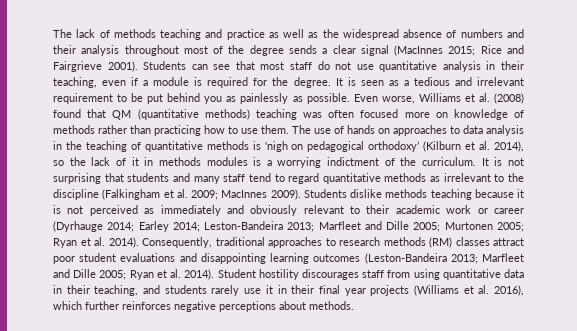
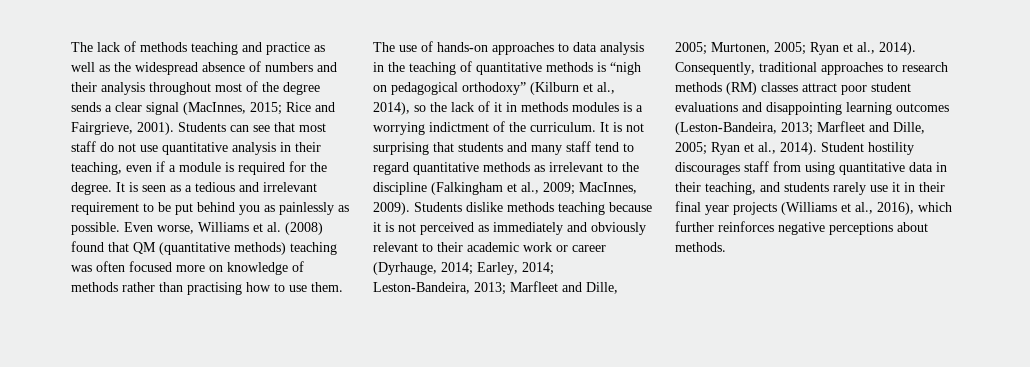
- The lack of methods teaching and practice as well as the widespread absence of numbers and their analysis throughout most of the degree sends a clear signal (MacInnes 2015; Rice and Fairgrieve 2001).
+ The lack of methods teaching and practice as well as the widespread absence of numbers and their analysis throughout most of the degree sends a clear signal (MacInnes, 2015; Rice and Fairgrieve, 2001).
- Even worse, Williams et al. (2008) found that QM (quantitative methods) teaching was often focused more on knowledge of methods rather than practicing how to use them.
+ Even worse, Williams et al. (2008) found that QM (quantitative methods) teaching was often focused more on knowledge of methods rather than practising how to use them.
- The use of hands on approaches to data analysis in the teaching of quantitative methods is ‘nigh on pedagogical orthodoxy’ (Kilburn et al. 2014), so the lack of it in methods modules is a worrying indictment of the curriculum.
+ The use of hands-on approaches to data analysis in the teaching of quantitative methods is “nigh on pedagogical orthodoxy” (Kilburn et al., 2014), so the lack of it in methods modules is a worrying indictment of the curriculum.
- It is not surprising that students and many staff tend to regard quantitative methods as irrelevant to the discipline (Falkingham et al. 2009; MacInnes 2009).
+ It is not surprising that students and many staff tend to regard quantitative methods as irrelevant to the discipline (Falkingham et al., 2009; MacInnes, 2009).
- Students dislike methods teaching because it is not perceived as immediately and obviously relevant to their academic work or career (Dyrhauge 2014; Earley 2014; Leston-Bandeira 2013; Marfleet and Dille 2005; Murtonen 2005; Ryan et al. 2014).
+ Students dislike methods teaching because it is not perceived as immediately and obviously relevant to their academic work or career (Dyrhauge, 2014; Earley, 2014; Leston-Bandeira, 2013; Marfleet and Dille, 2005; Murtonen, 2005; Ryan et al., 2014).
- Consequently, traditional approaches to research methods (RM) classes attract poor student evaluations and disappointing learning outcomes (Leston-Bandeira 2013; Marfleet and Dille 2005; Ryan et al. 2014).
+ Consequently, traditional approaches to research methods (RM) classes attract poor student evaluations and disappointing learning outcomes (Leston-Bandeira, 2013; Marfleet and Dille, 2005; Ryan et al., 2014).
- Student hostility discourages staff from using quantitative data in their teaching, and students rarely use it in their final year projects (Williams et al. 2016), which further reinforces negative perceptions about methods.
+ Student hostility discourages staff from using quantitative data in their teaching, and students rarely use it in their final year projects (Williams et al., 2016), which further reinforces negative perceptions about methods.

